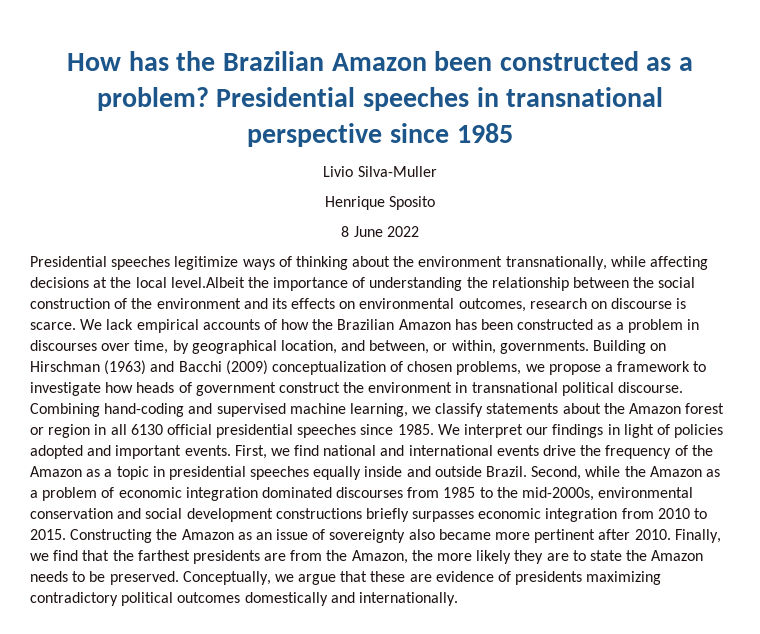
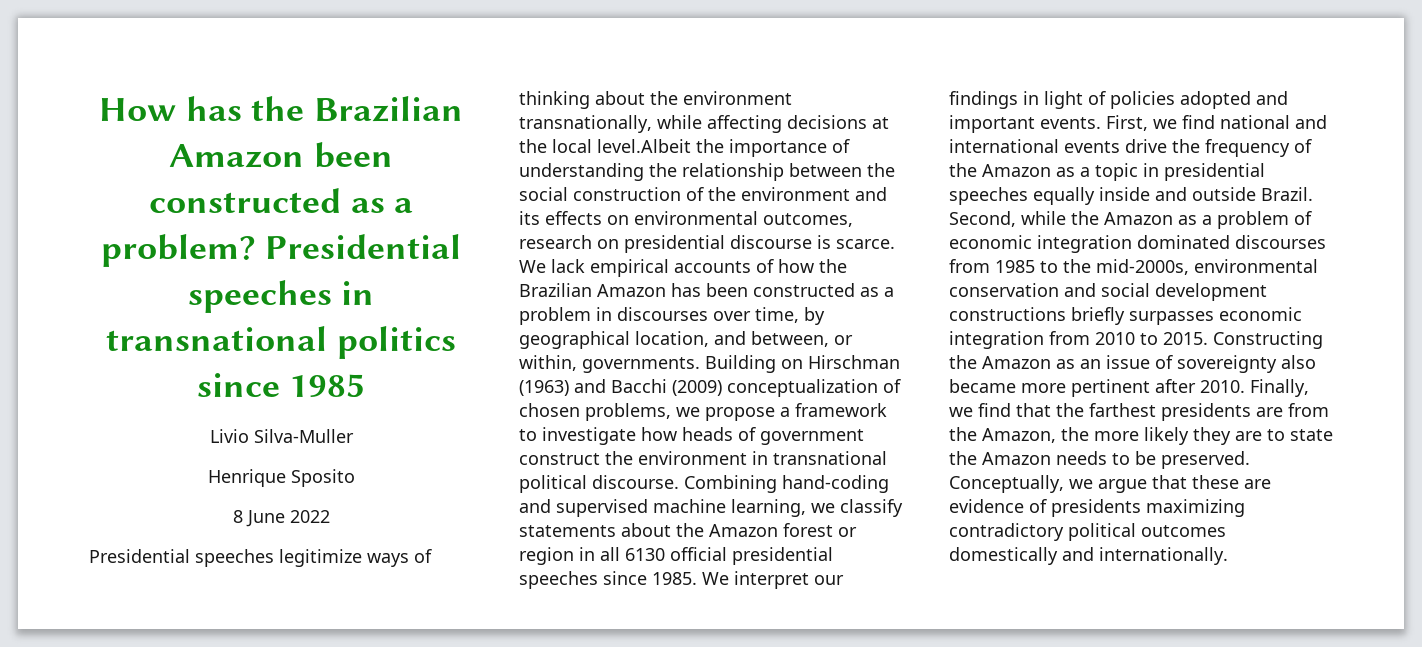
- Presidential speeches in transnational perspective since 1985
+ Presidential speeches in transnational politics since 1985
- Presidential speeches legitimize ways of thinking about the environment transnationally, while affecting decisions at the local level.Albeit the importance of understanding the relationship between the social construction of the environment and its effects on environmental outcomes, research on discourse is scarce.
+ Presidential speeches legitimize ways of thinking about the environment transnationally, while affecting decisions at the local level.Albeit the importance of understanding the relationship between the social construction of the environment and its effects on environmental outcomes, research on presidential discourse is scarce.

